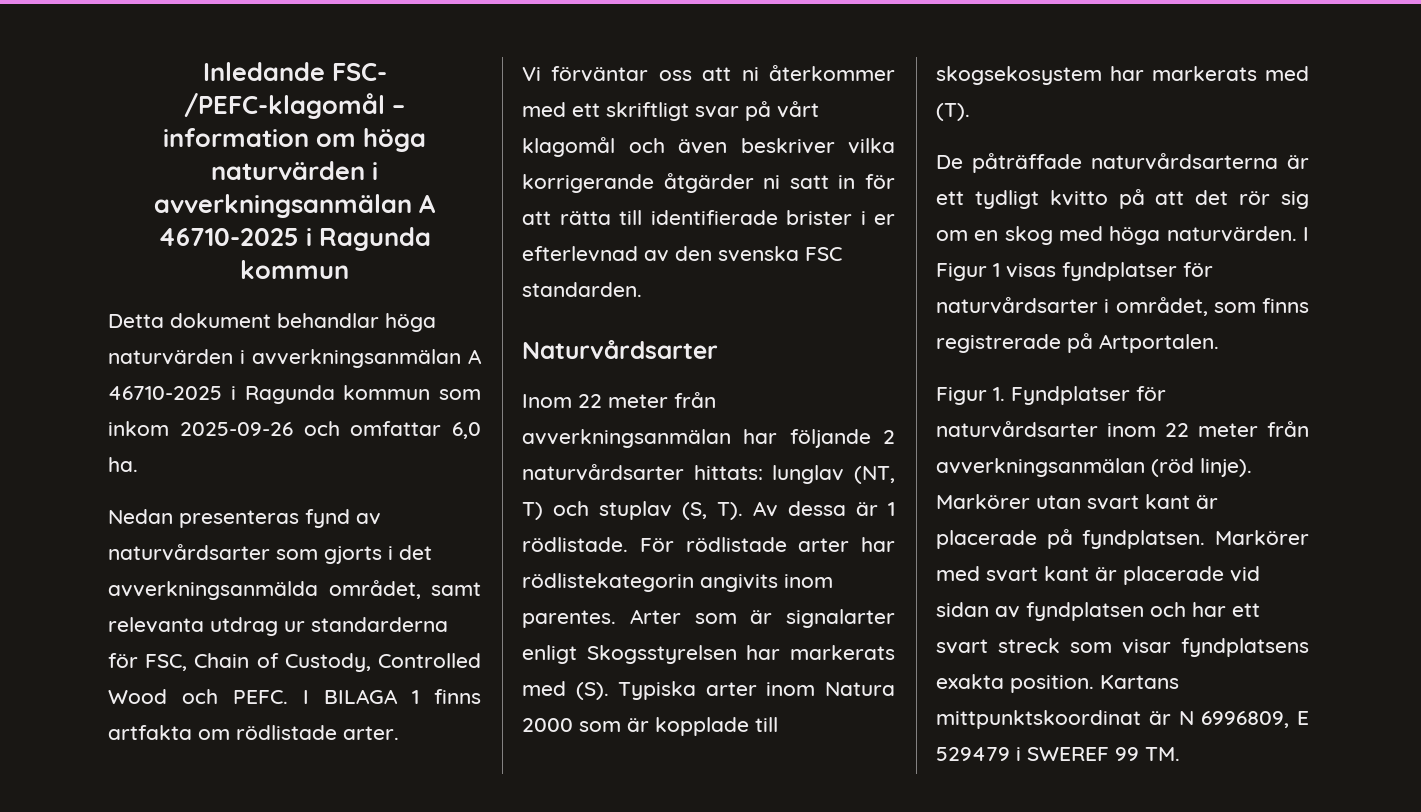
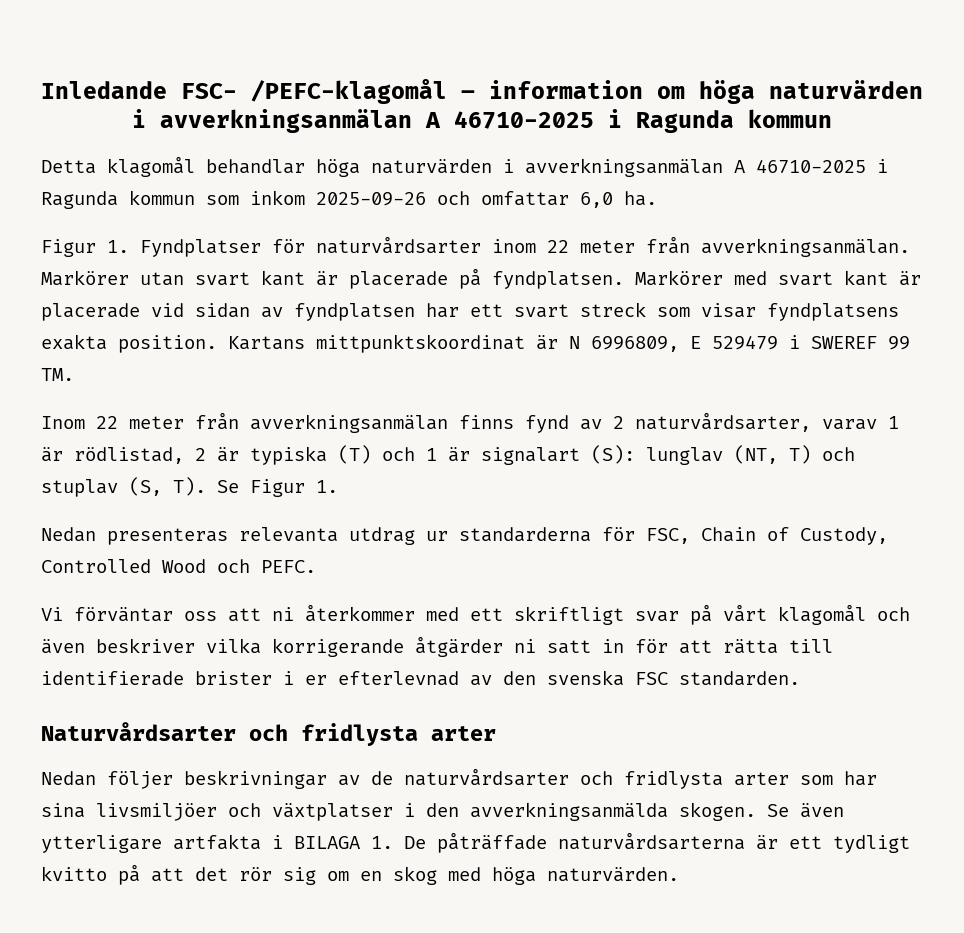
- Detta dokument behandlar höga naturvärden i avverkningsanmälan A 46710-2025 i Ragunda kommun som inkom 2025-09-26 och omfattar 6,0 ha.
+ Detta klagomål behandlar höga naturvärden i avverkningsanmälan A 46710-2025 i Ragunda kommun som inkom 2025-09-26 och omfattar 6,0 ha.
- Nedan presenteras fynd av naturvårdsarter som gjorts i det avverkningsanmälda området, samt relevanta utdrag ur standarderna för FSC, Chain of Custody, Controlled Wood och PEFC. I BILAGA 1 finns artfakta om rödlistade arter.
+ Figur 1. Fyndplatser för naturvårdsarter inom 22 meter från avverkningsanmälan. Markörer utan svart kant är placerade på fyndplatsen. Markörer med svart kant är placerade vid sidan av fyndplatsen har ett svart streck som visar fyndplatsens exakta position. Kartans mittpunktskoordinat är N 6996809, E 529479 i SWEREF 99 TM.
+ Inom 22 meter från avverkningsanmälan finns fynd av 2 naturvårdsarter, varav 1 är rödlistad, 2 är typiska (T) och 1 är signalart (S): lunglav (NT, T) och stuplav (S, T). Se Figur 1.
+ Nedan presenteras relevanta utdrag ur standarderna för FSC, Chain of Custody, Controlled Wood och PEFC.
- Naturvårdsarter
- Inom 22 meter från avverkningsanmälan har följande 2 naturvårdsarter hittats: lunglav (NT, T) och stuplav (S, T). Av dessa är 1 rödlistade. För rödlistade arter har rödlistekategorin angivits inom parentes. Arter som är signalarter enligt Skogsstyrelsen har markerats med (S). Typiska arter inom Natura 2000 som är kopplade till skogsekosystem har markerats med (T).
- De påträffade naturvårdsarterna är ett tydligt kvitto på att det rör sig om en skog med höga naturvärden. I Figur 1 visas fyndplatser för naturvårdsarter i området, som finns registrerade på Artportalen.
- Figur 1. Fyndplatser för naturvårdsarter inom 22 meter från avverkningsanmälan (röd linje). Markörer utan svart kant är placerade på fyndplatsen. Markörer med svart kant är placerade vid sidan av fyndplatsen och har ett svart streck som visar fyndplatsens exakta position. Kartans mittpunktskoordinat är N 6996809, E 529479 i SWEREF 99 TM.
+ Naturvårdsarter och fridlysta arter
+ Nedan följer beskrivningar av de naturvårdsarter och fridlysta arter som har sina livsmiljöer och växtplatser i den avverkningsanmälda skogen. Se även ytterligare artfakta i BILAGA 1. De påträffade naturvårdsarterna är ett tydligt kvitto på att det rör sig om en skog med höga naturvärden.

